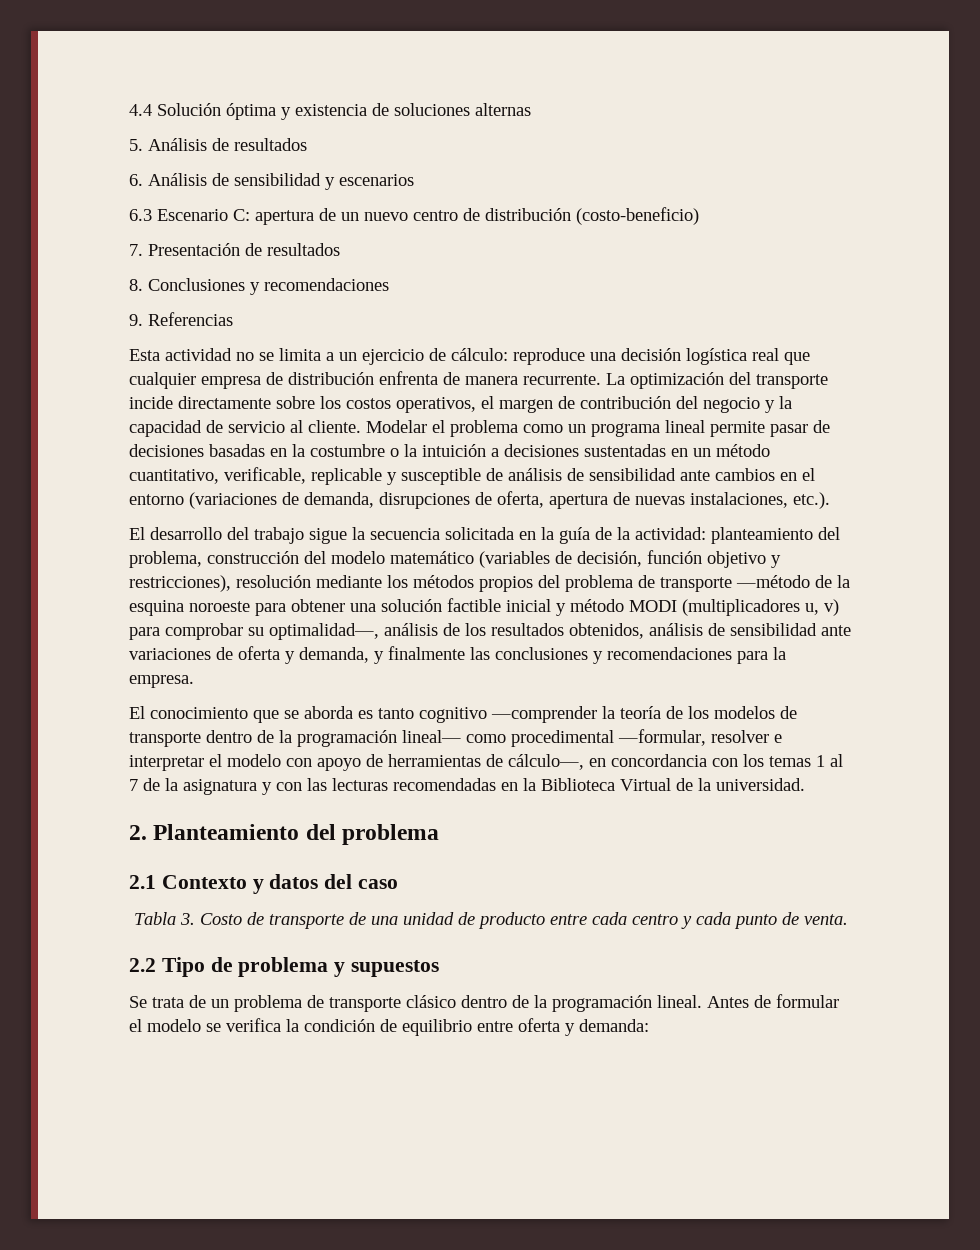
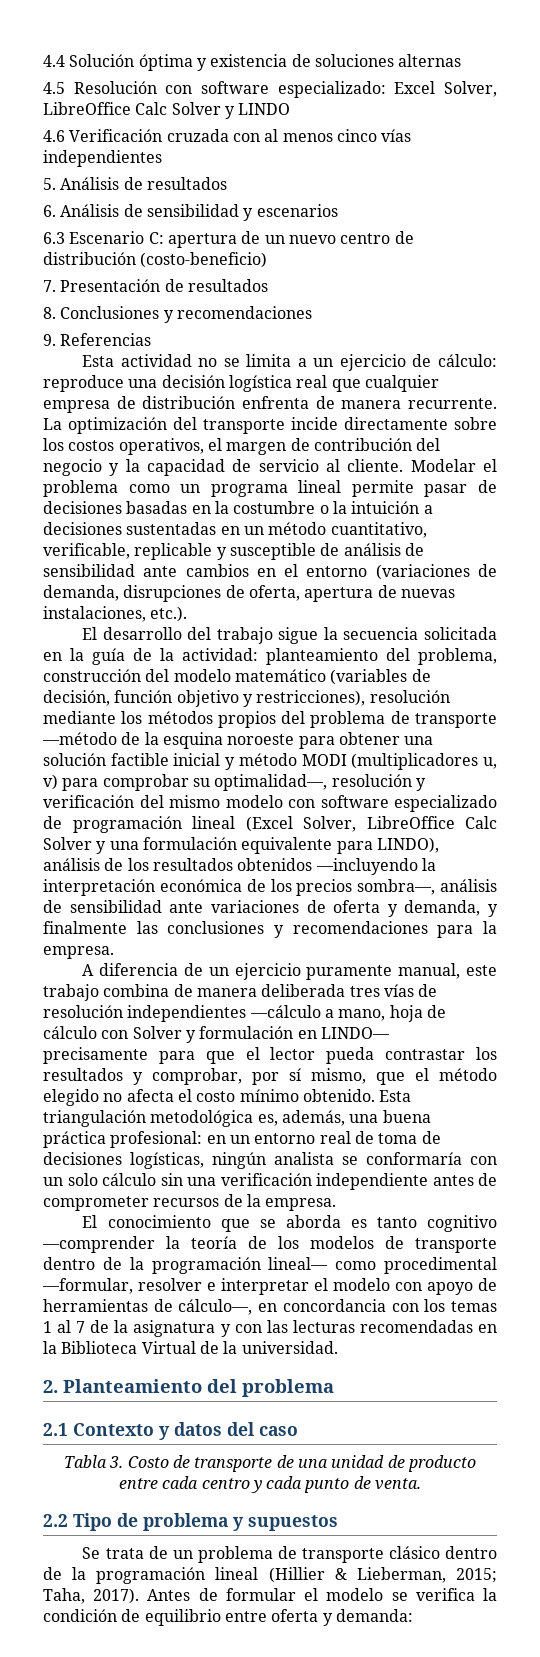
+ 4.5 Resolución con software especializado: Excel Solver, LibreOffice Calc Solver y LINDO
+ 4.6 Verificación cruzada con al menos cinco vías independientes
- planteamiento del problema, construcción del modelo matemático (variables de decisión, función objetivo y restricciones), resolución mediante los métodos propios del problema de transporte —método de la esquina noroeste para obtener una solución factible inicial y método MODI (multiplicadores u, v) para comprobar su optimalidad—, análisis de los resultados obtenidos, análisis de sensibilidad ante variaciones de oferta y demanda, y finalmente las conclusiones y recomendaciones para la empresa.
+ planteamiento del problema, construcción del modelo matemático (variables de decisión, función objetivo y restricciones), resolución mediante los métodos propios del problema de transporte —método de la esquina noroeste para obtener una solución factible inicial y método MODI (multiplicadores u, v) para comprobar su optimalidad—, resolución y verificación del mismo modelo con software especializado de programación lineal (Excel Solver, LibreOffice Calc Solver y una formulación equivalente para LINDO), análisis de los resultados obtenidos —incluyendo la interpretación económica de los precios sombra—, análisis de sensibilidad ante variaciones de oferta y demanda, y finalmente las conclusiones y recomendaciones para la empresa.
+ A diferencia de un ejercicio puramente manual, este trabajo combina de manera deliberada tres vías de resolución independientes —cálculo a mano, hoja de cálculo con Solver y formulación en LINDO— precisamente para que el lector pueda contrastar los resultados y comprobar, por sí mismo, que el método elegido no afecta el costo mínimo obtenido. Esta triangulación metodológica es, además, una buena práctica profesional: en un entorno real de toma de decisiones logísticas, ningún analista se conformaría con un solo cálculo sin una verificación independiente antes de comprometer recursos de la empresa.
- Se trata de un problema de transporte clásico dentro de la programación lineal.
+ Se trata de un problema de transporte clásico dentro de la programación lineal (Hillier & Lieberman, 2015; Taha, 2017).

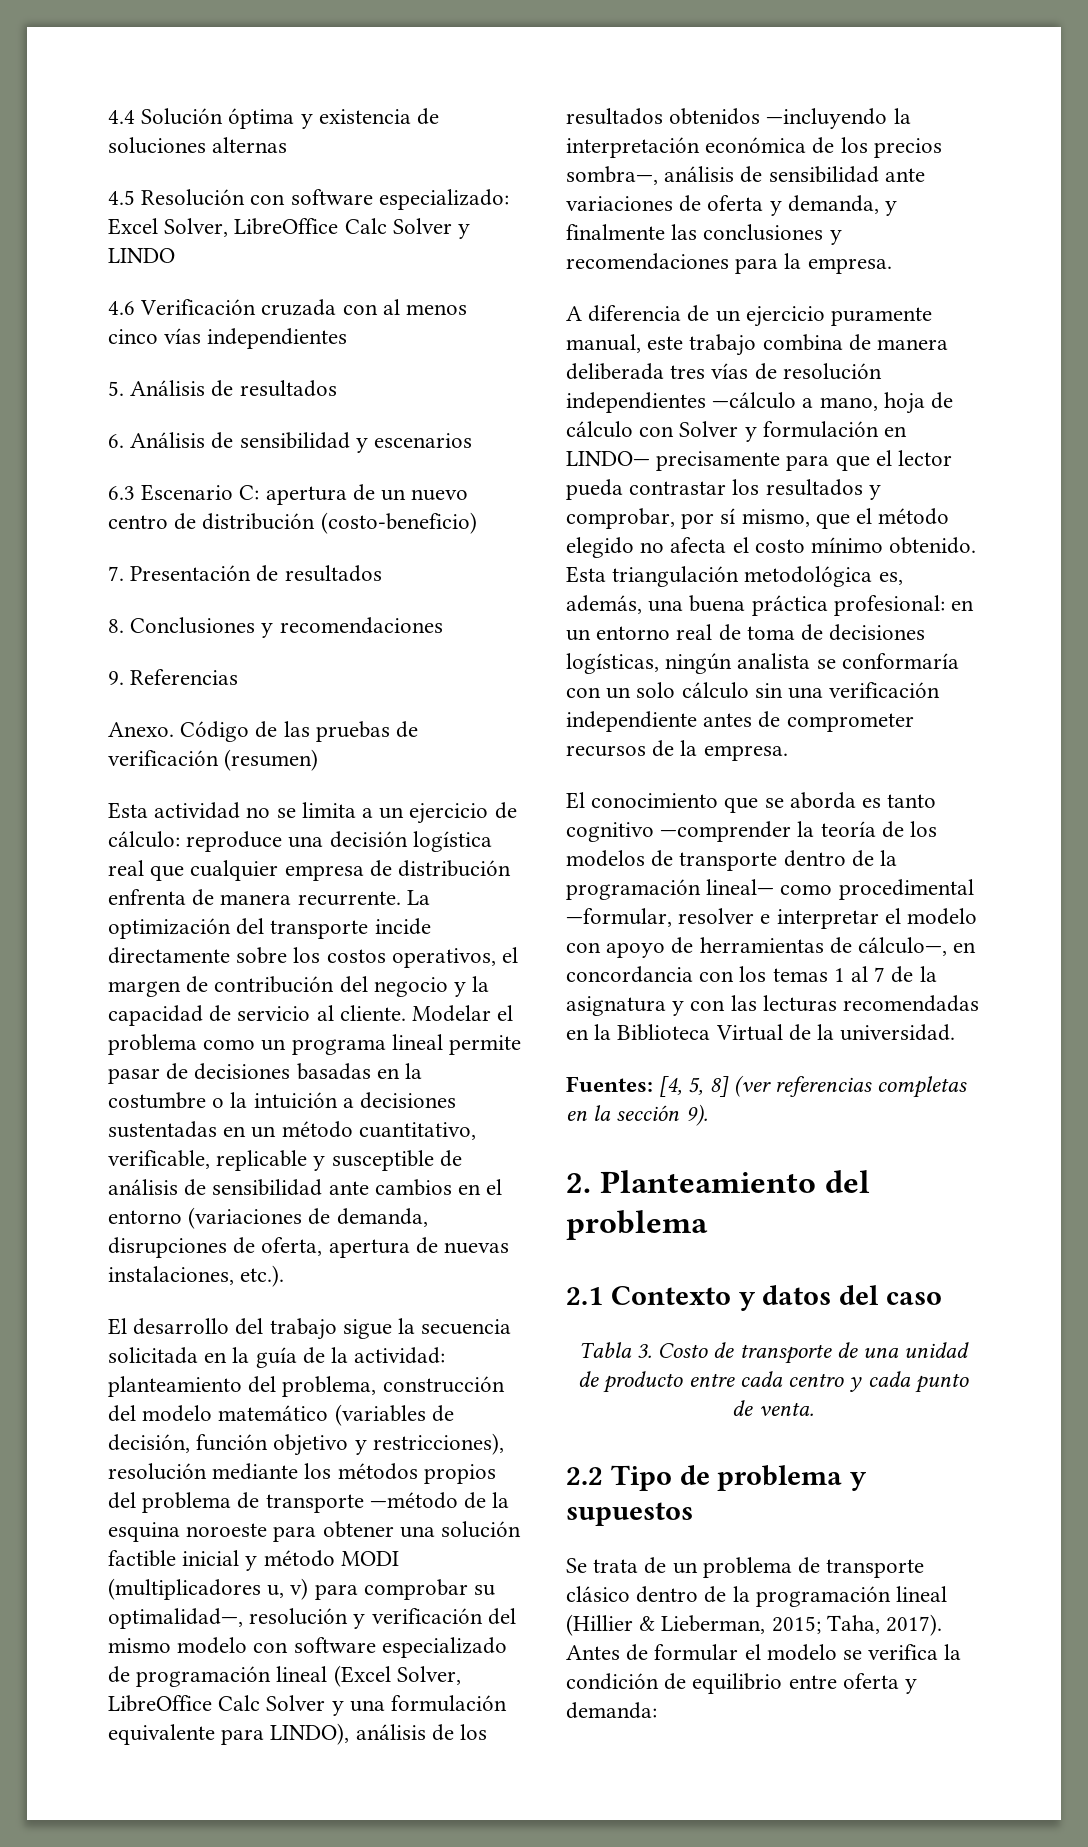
+ Anexo. Código de las pruebas de verificación (resumen)
+ Fuentes: [4, 5, 8] (ver referencias completas en la sección 9).

